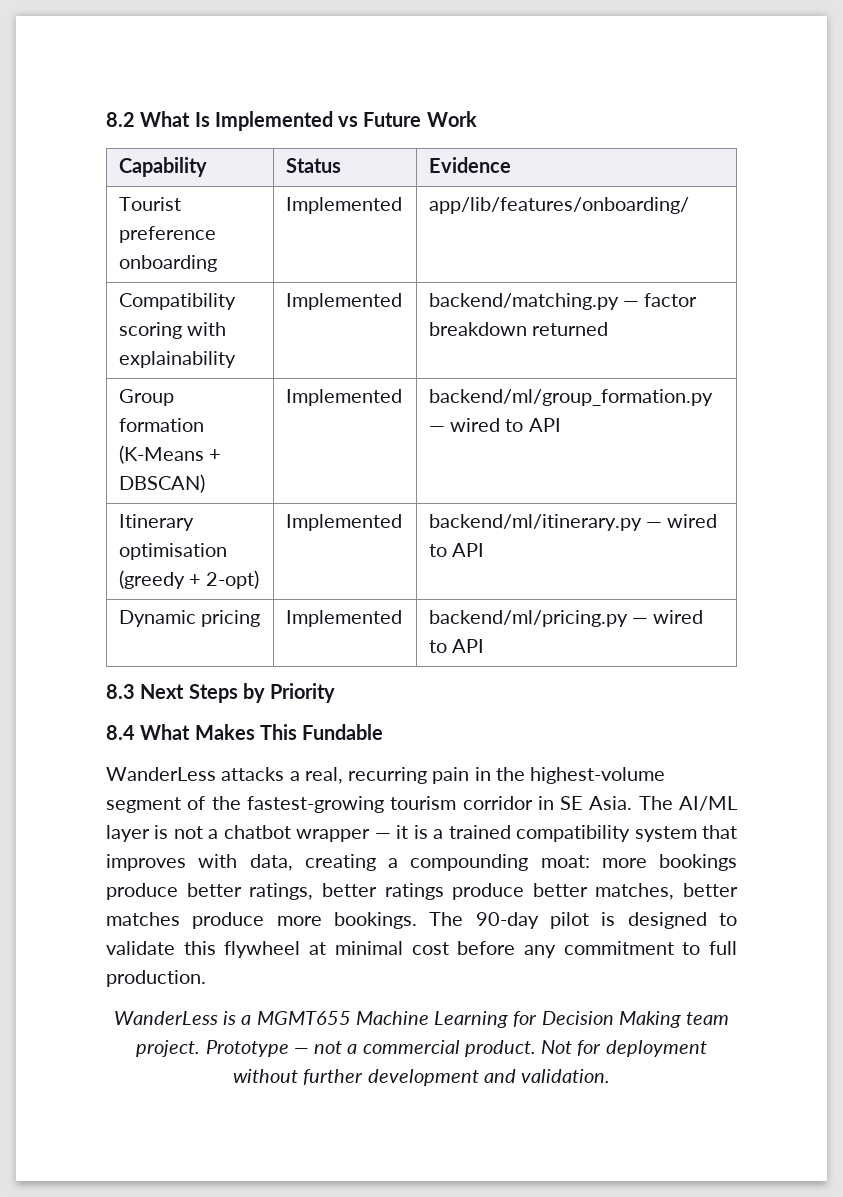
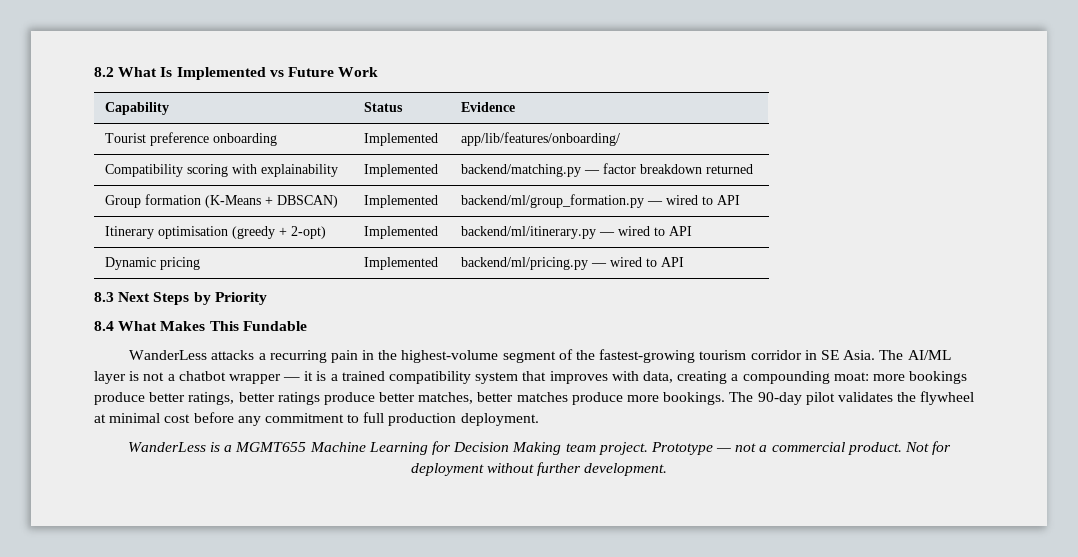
- WanderLess attacks a real, recurring pain in the highest-volume segment of the fastest-growing tourism corridor in SE Asia.
+ WanderLess attacks a recurring pain in the highest-volume segment of the fastest-growing tourism corridor in SE Asia.
- The 90-day pilot is designed to validate this flywheel at minimal cost before any commitment to full production.
+ The 90-day pilot validates the flywheel at minimal cost before any commitment to full production deployment.
- Not for deployment without further development and validation.
+ Not for deployment without further development.

